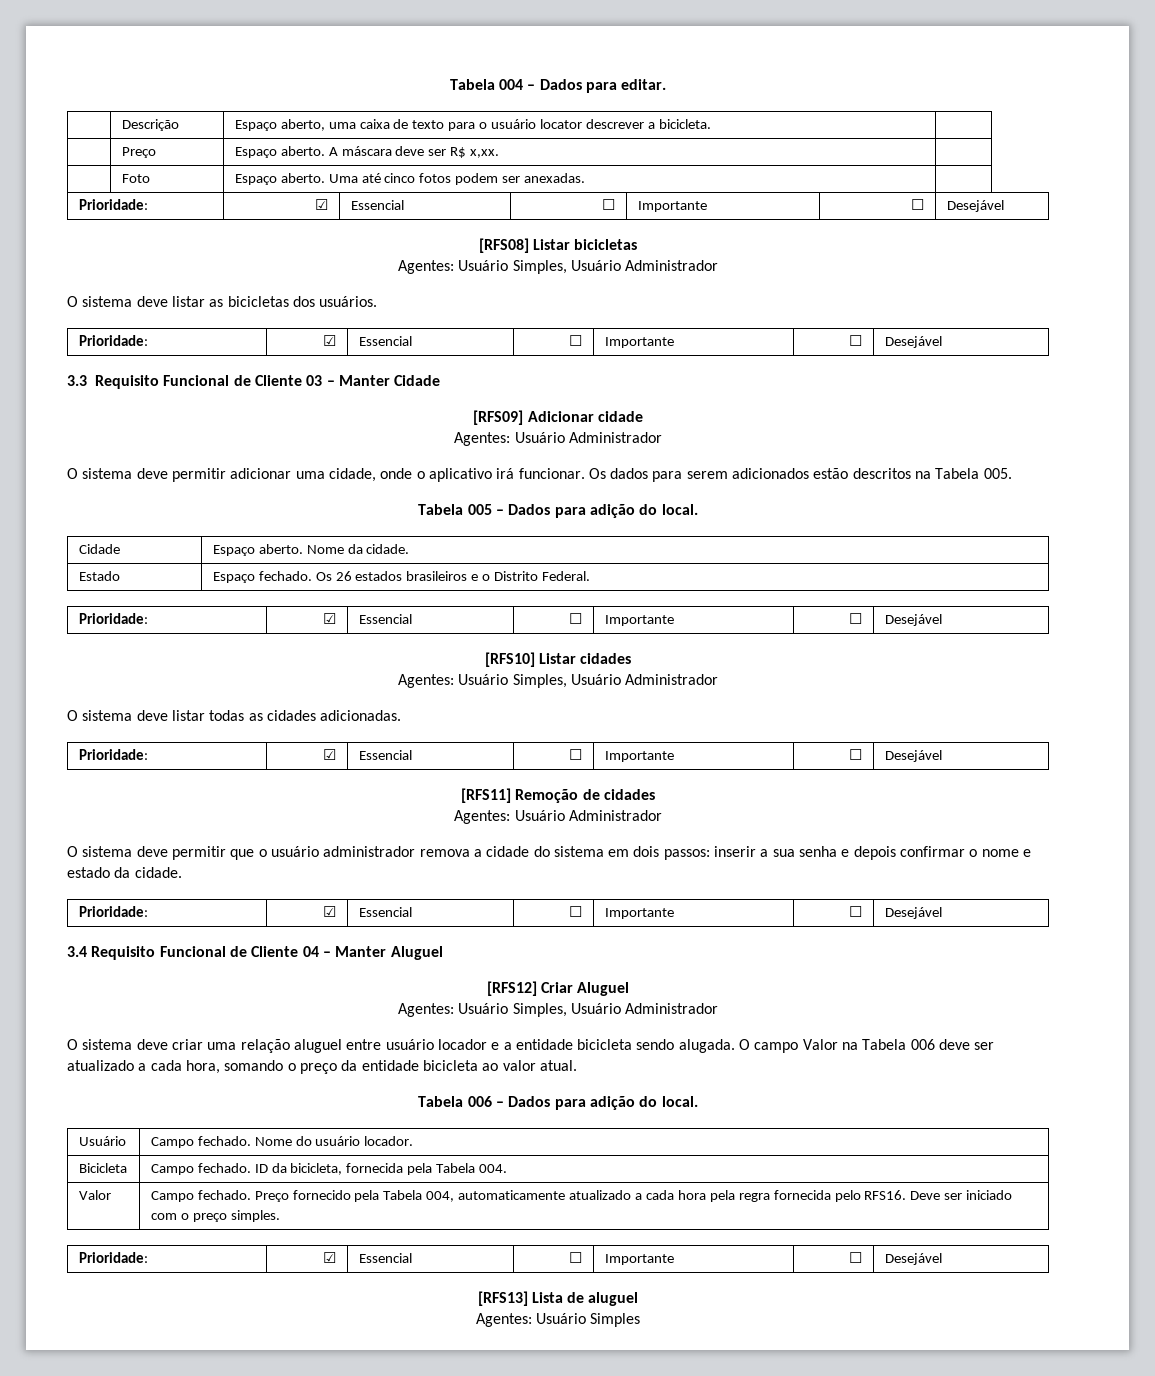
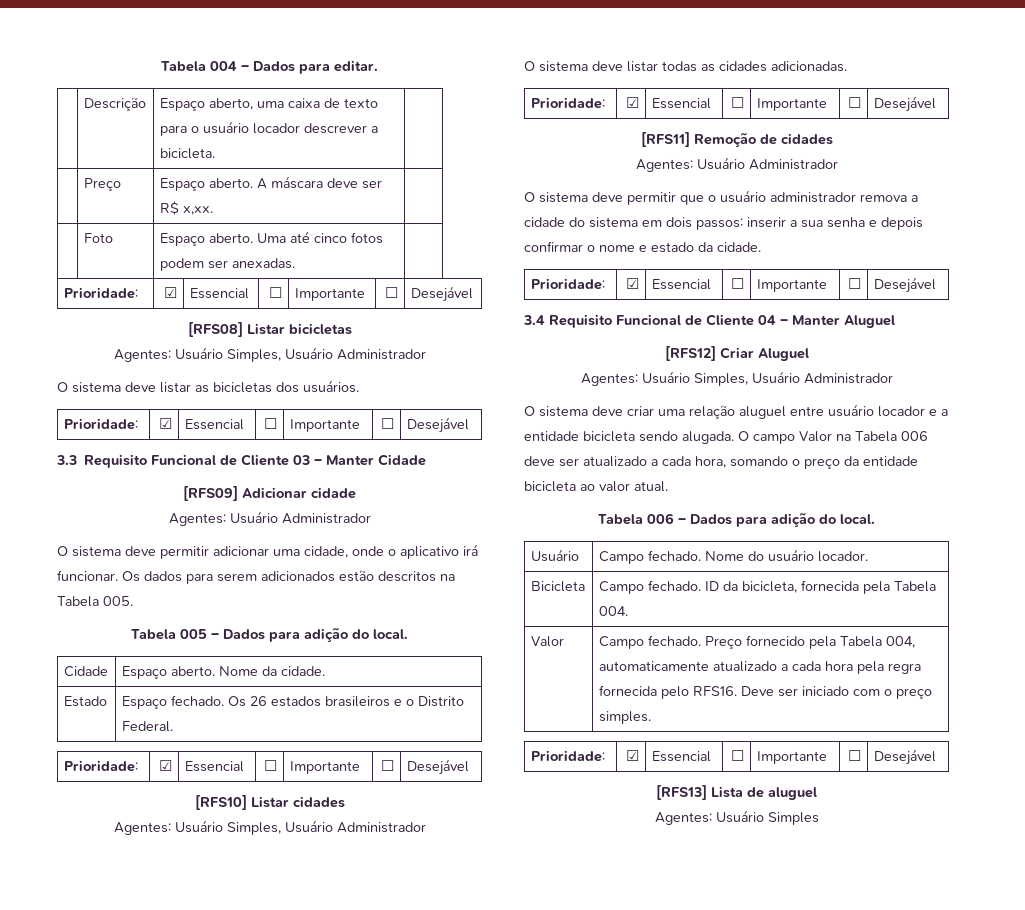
- | Descrição | Espaço aberto, uma caixa de texto para o usuário locator descrever a bicicleta. |
+ | Descrição | Espaço aberto, uma caixa de texto para o usuário locador descrever a bicicleta. |

